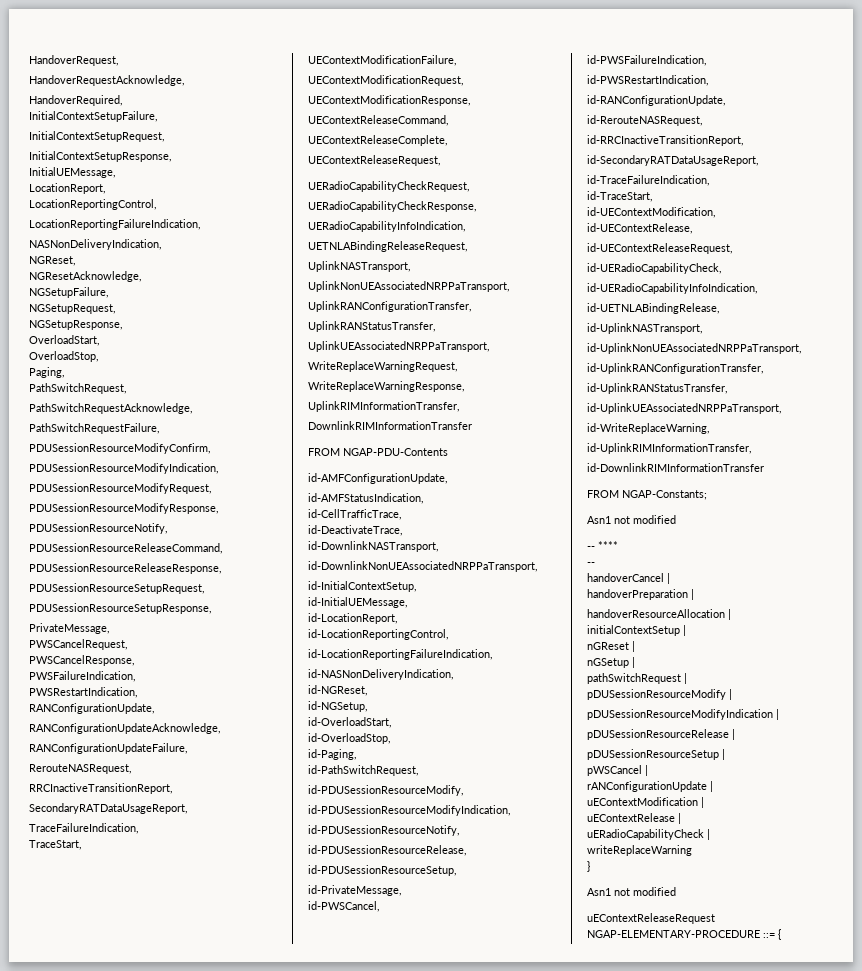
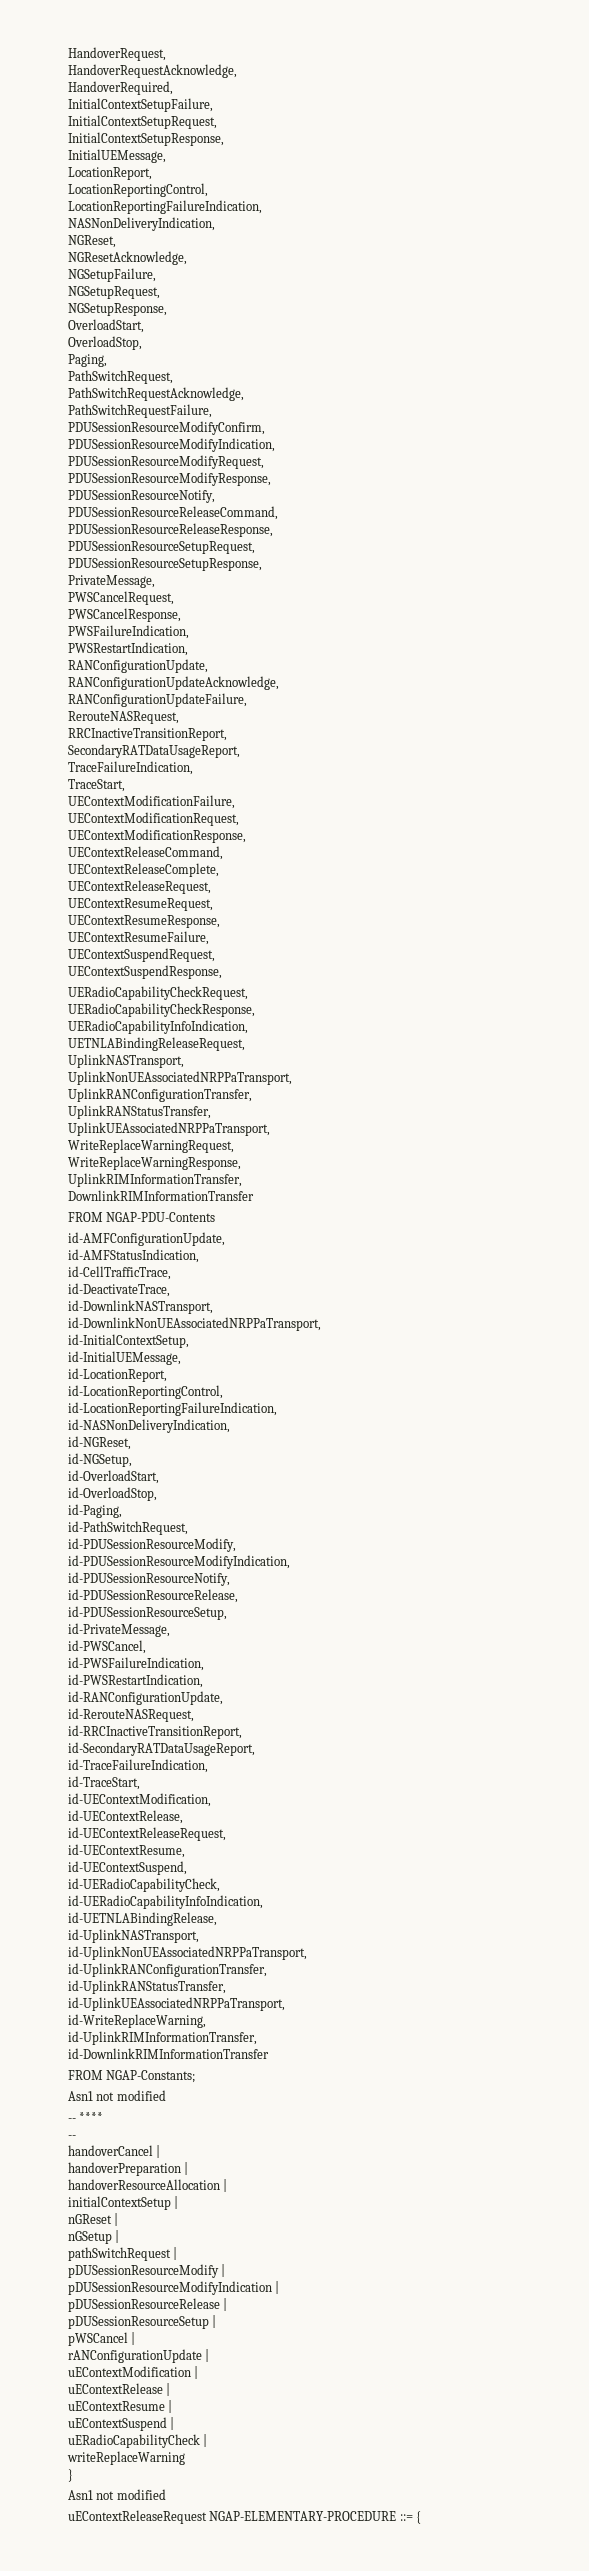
+ UEContextResumeRequest,
+ UEContextResumeResponse,
+ UEContextResumeFailure,
+ UEContextSuspendRequest,
+ UEContextSuspendResponse,
+ id-UEContextResume,
+ id-UEContextSuspend,
+ uEContextResume |
+ uEContextSuspend |

